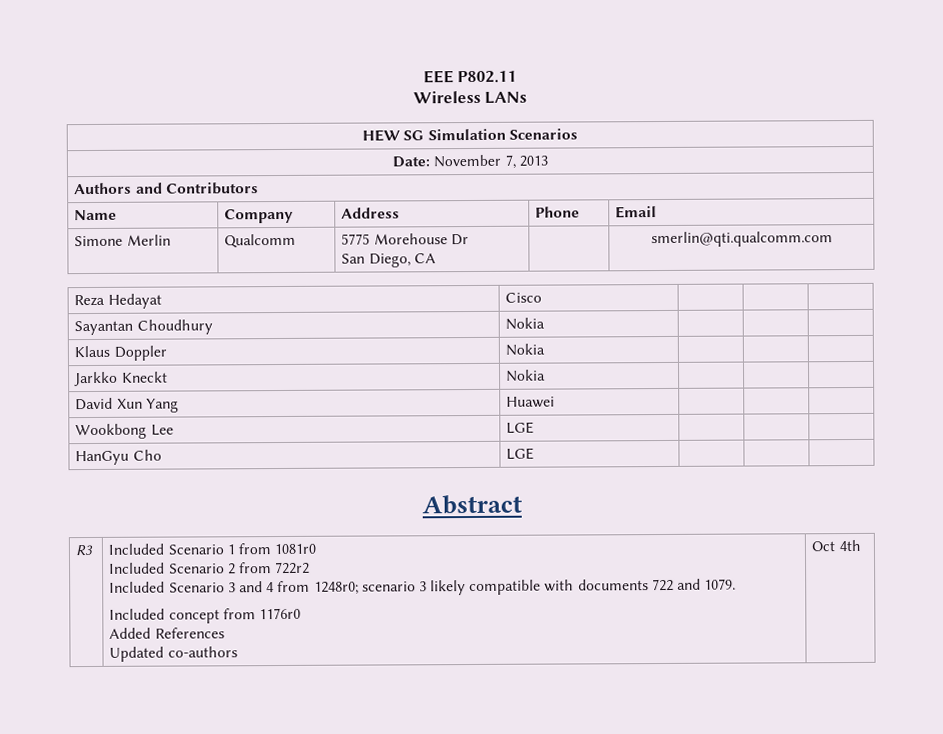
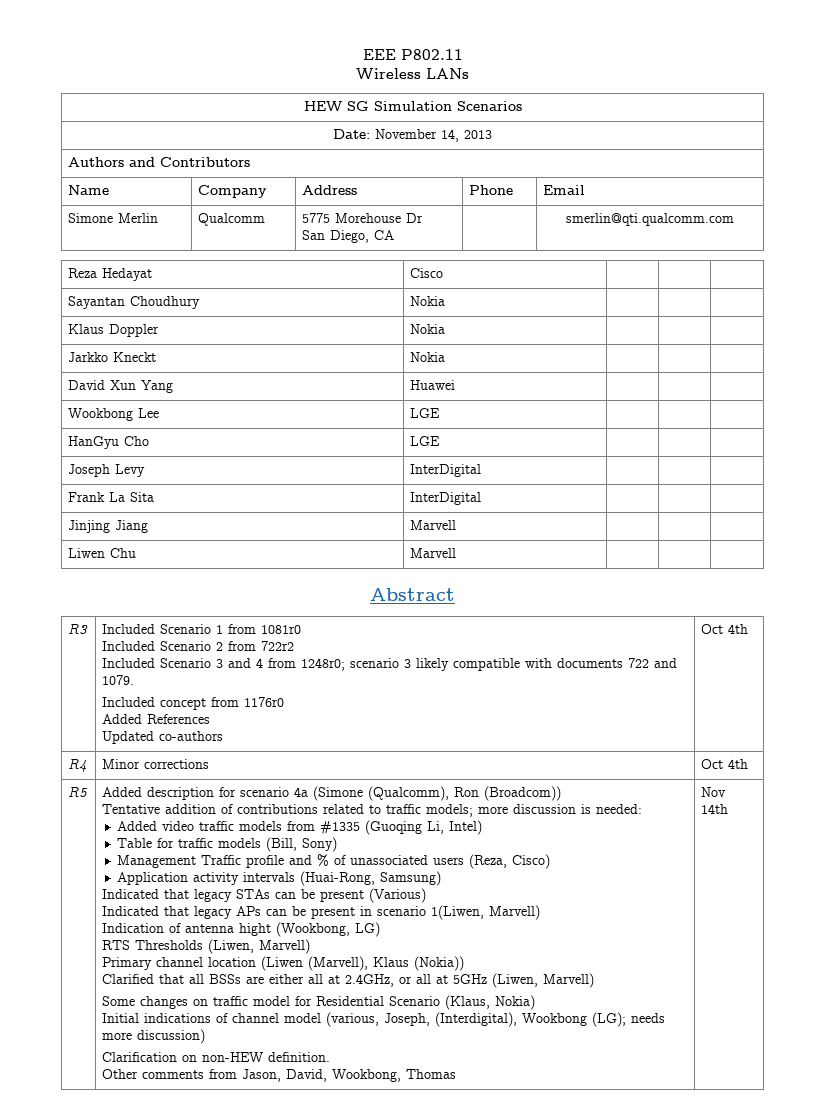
- Date: November 7, 2013
+ Date: November 14, 2013
+ Joseph Levy | InterDigital | | |
+ Frank La Sita | InterDigital | | |
+ Jinjing Jiang | Marvell | | |
+ Liwen Chu | Marvell | | |
+ R4 | Minor corrections | Oct 4th
+ R5 | Added description for scenario 4a (Simone (Qualcomm), Ron (Broadcom))
+ Tentative addition of contributions related to traffic models; more discussion is needed:
+ Added video traffic models from #1335 (Guoqing Li, Intel)
+ Table for traffic models (Bill, Sony)
+ Management Traffic profile and % of unassociated users (Reza, Cisco)
+ Application activity intervals (Huai-Rong, Samsung)
+ Indicated that legacy STAs can be present (Various)
+ Indicated that legacy APs can be present in scenario 1(Liwen, Marvell)
+ Indication of antenna hight (Wookbong, LG)
+ RTS Thresholds (Liwen, Marvell)
+ Primary channel location (Liwen (Marvell), Klaus (Nokia))
+ Clarified that all BSSs are either all at 2.4GHz, or all at 5GHz (Liwen, Marvell)
+ Some changes on traffic model for Residential Scenario (Klaus, Nokia)
+ Initial indications of channel model (various, Joseph, (Interdigital), Wookbong (LG); needs more discussion)
+ Clarification on non-HEW definition.
+ Other comments from Jason, David, Wookbong, Thomas | Nov 14th

